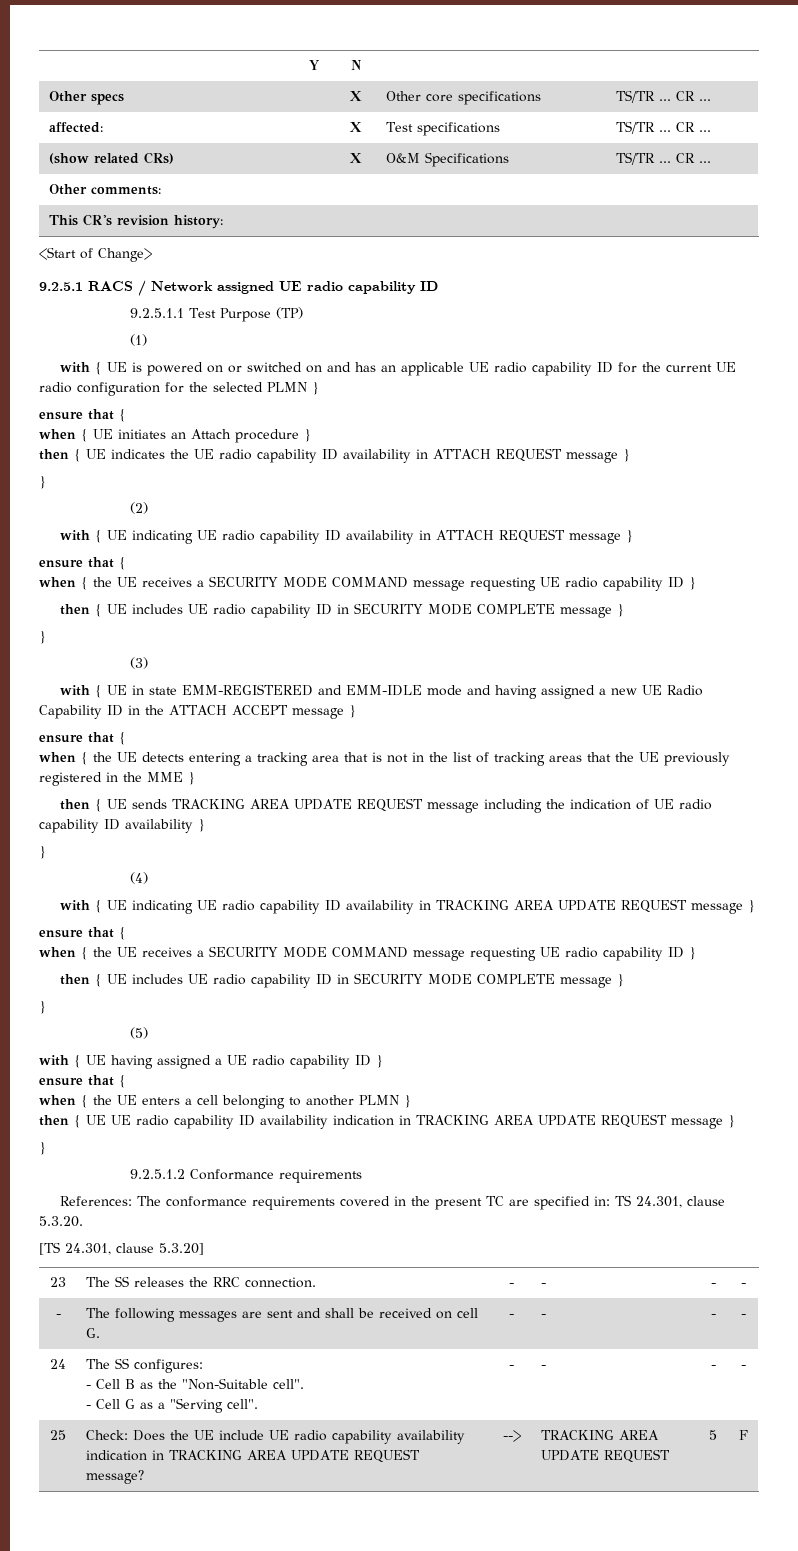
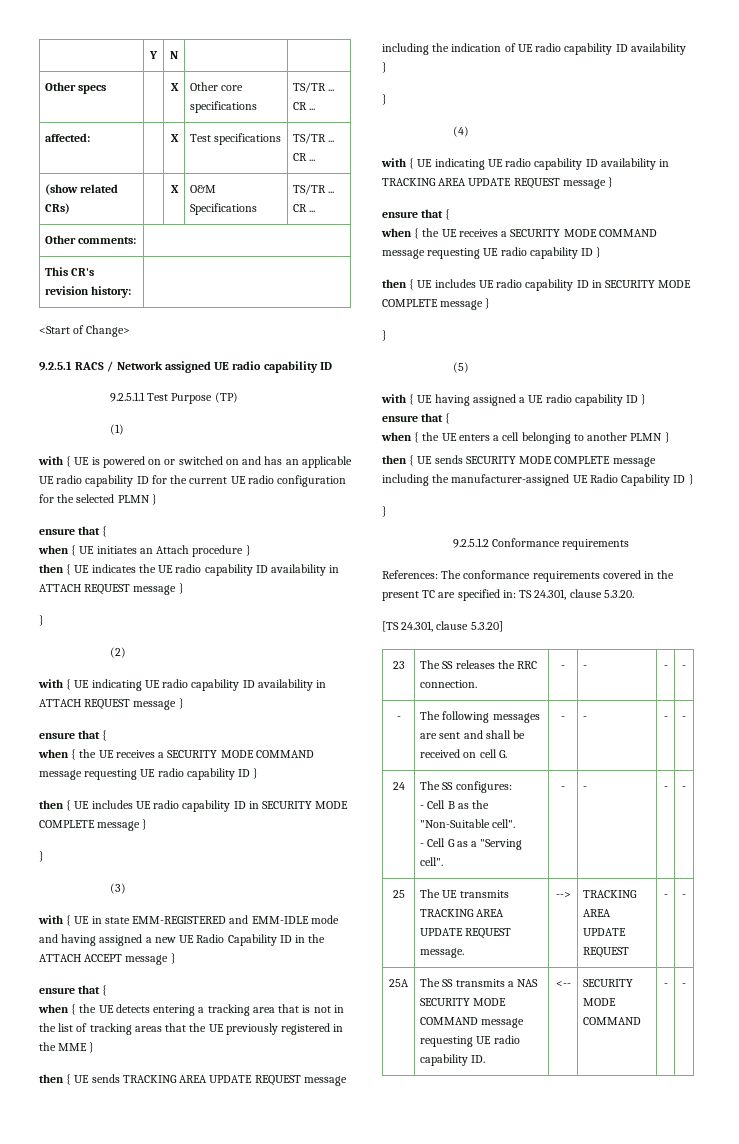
- then { UE UE radio capability ID availability indication in TRACKING AREA UPDATE REQUEST message }
+ then { UE sends SECURITY MODE COMPLETE message including the manufacturer-assigned UE Radio Capability ID }
- 25 | Check: Does the UE include UE radio capability availability indication in TRACKING AREA UPDATE REQUEST message? | --> | TRACKING AREA UPDATE REQUEST | 5 | F
+ 25 | The UE transmits TRACKING AREA UPDATE REQUEST message. | --> | TRACKING AREA UPDATE REQUEST | - | -
+ 25A | The SS transmits a NAS SECURITY MODE COMMAND message requesting UE radio capability ID. | <-- | SECURITY MODE COMMAND | - | -

